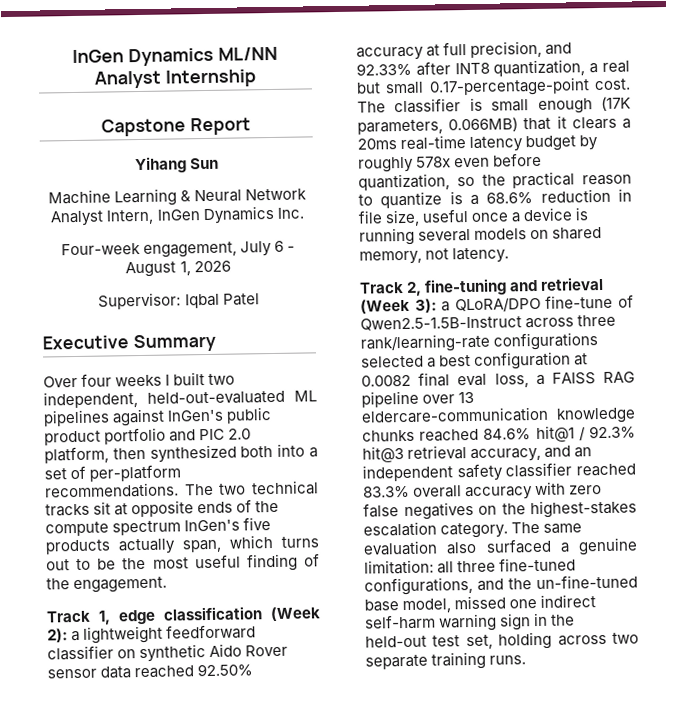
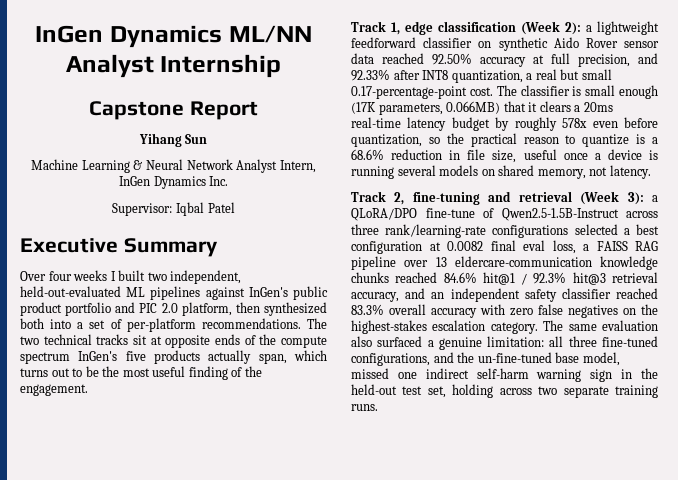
- Four-week engagement, July 6 - August 1, 2026

